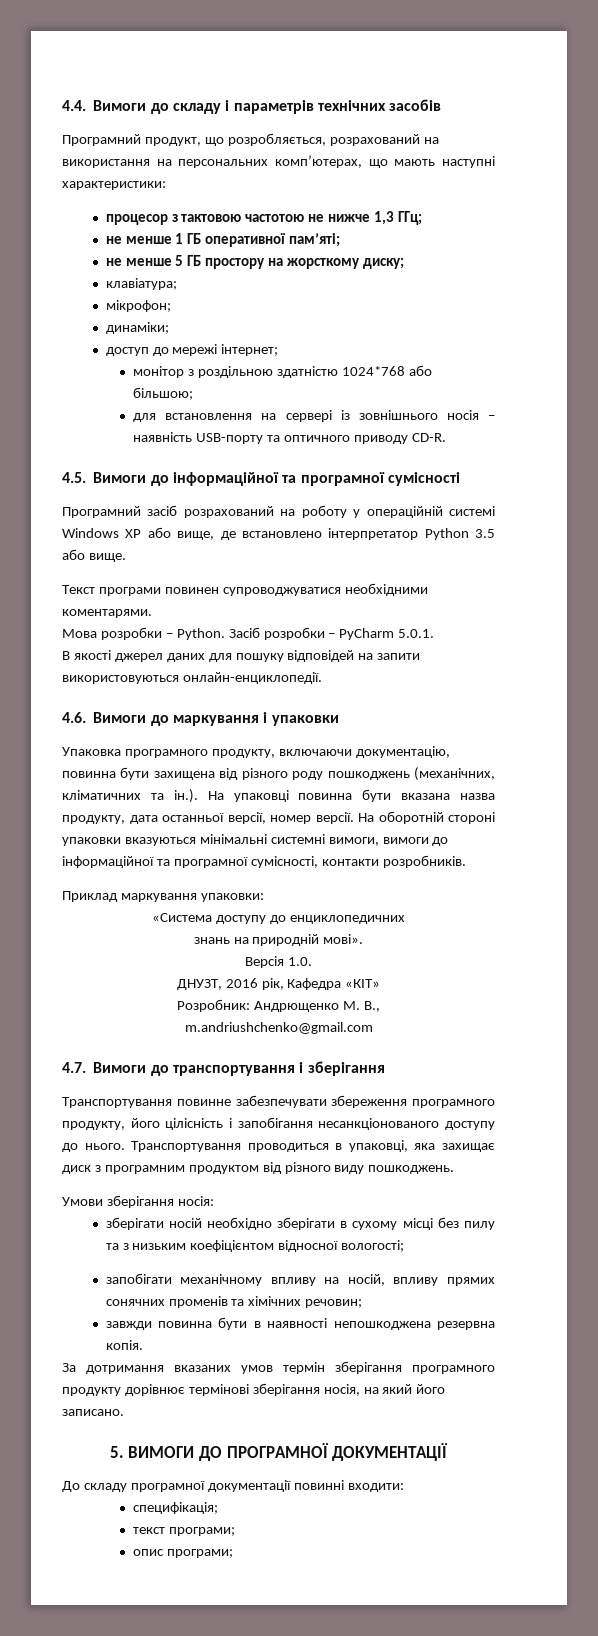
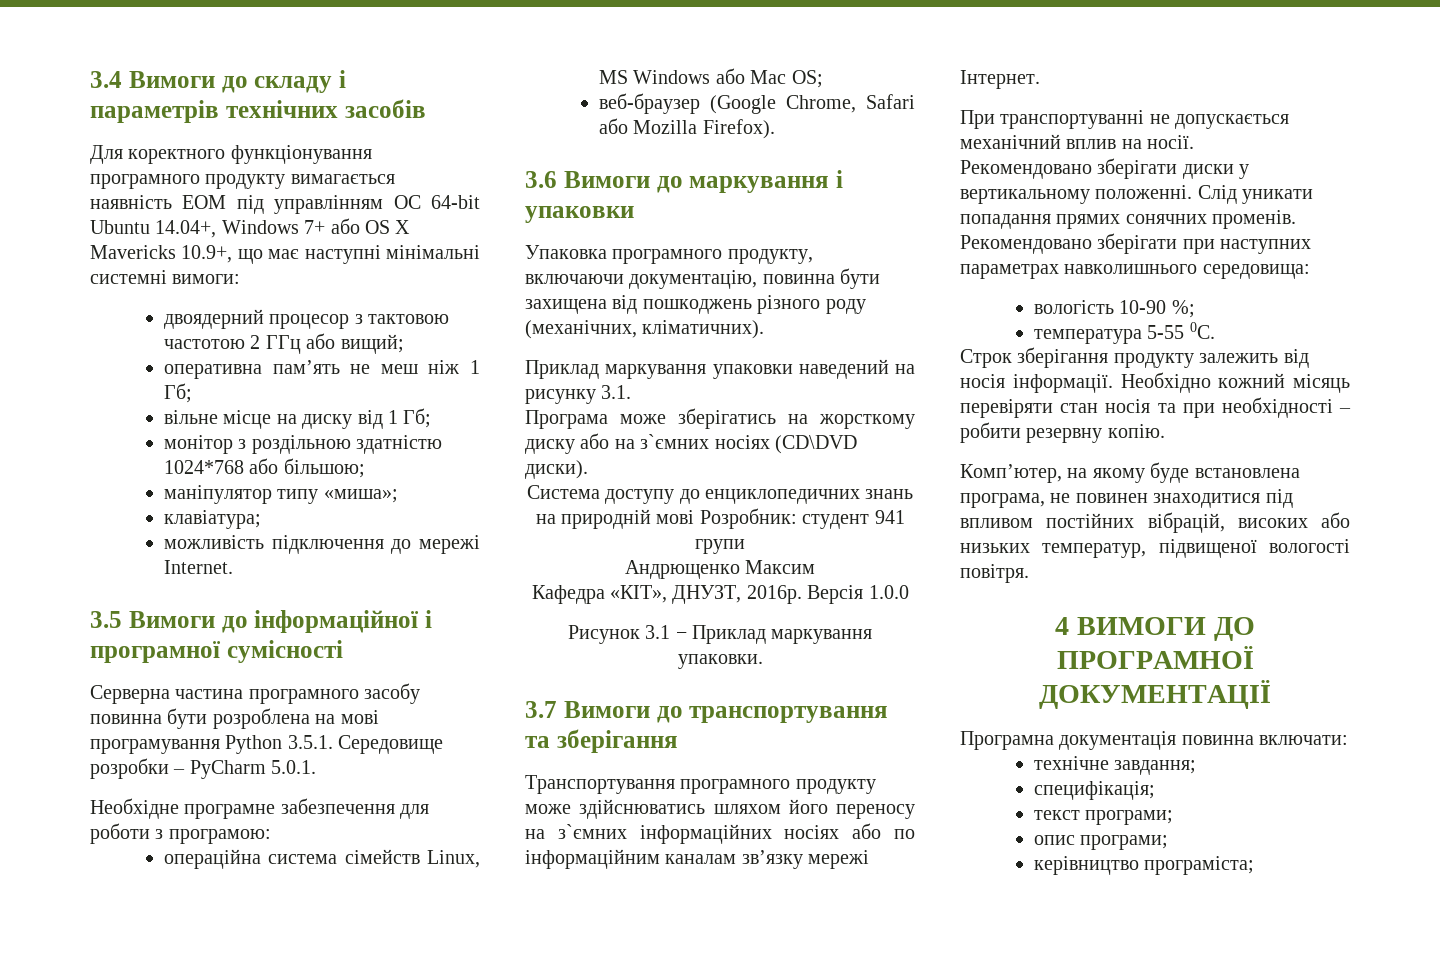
- 4.4. Вимоги до складу і параметрів технічних засобів
+ 3.4 Вимоги до складу і параметрів технічних засобів
- Програмний продукт, що розробляється, розрахований на використання на персональних комп’ютерах, що мають наступні характеристики:
- процесор з тактовою частотою не нижче 1,3 ГГц;
- не менше 1 ГБ оперативної пам’яті;
- не менше 5 ГБ простору на жорсткому диску;
- клавіатура;
- мікрофон;
- динаміки;
- доступ до мережі інтернет;
+ Для коректного функціонування програмного продукту вимагається наявність ЕОМ під управлінням ОС 64-bit Ubuntu 14.04+, Windows 7+ або OS X Mavericks 10.9+, що має наступні мінімальні системні вимоги:
+ двоядерний процесор з тактовою частотою 2 ГГц або вищий;
+ оперативна пам’ять не меш ніж 1 Гб;
+ вільне місце на диску від 1 Гб;
- для встановлення на сервері із зовнішнього носія – наявність USB-порту та оптичного приводу CD-R.
- 4.5. Вимоги до інформаційної та програмної сумісності
+ маніпулятор типу «миша»;
+ клавіатура;
+ можливість підключення до мережі Internet.
+ 3.5 Вимоги до інформаційної і програмної сумісності
- Програмний засіб розрахований на роботу у операційній системі Windows XP або вище, де встановлено інтерпретатор Python 3.5 або вище.
- Текст програми повинен супроводжуватися необхідними коментарями.
- Мова розробки – Python. Засіб розробки – PyCharm 5.0.1.
- В якості джерел даних для пошуку відповідей на запити використовуються онлайн-енциклопедії.
- 4.6. Вимоги до маркування і упаковки
+ Серверна частина програмного засобу повинна бути розроблена на мові програмування Python 3.5.1. Середовище розробки – PyCharm 5.0.1.
+ Необхідне програмне забезпечення для роботи з програмою:
+ операційна система сімейств Linux, MS Windows або Mac OS;
+ веб-браузер (Google Chrome, Safari або Mozilla Firefox).
+ 3.6 Вимоги до маркування і упаковки
- Упаковка програмного продукту, включаючи документацію, повинна бути захищена від різного роду пошкоджень (механічних, кліматичних та ін.). На упаковці повинна бути вказана назва продукту, дата останньої версії, номер версії. На оборотній стороні упаковки вказуються мінімальні системні вимоги, вимоги до інформаційної та програмної сумісності, контакти розробників.
- Приклад маркування упаковки:
- «Система доступу до енциклопедичних
- знань на природній мові».
- Версія 1.0.
- ДНУЗТ, 2016 рік, Кафедра «КІТ»
- Розробник: Андрющенко М. В.,
- m.andriushchenko@gmail.com
- 4.7. Вимоги до транспортування і зберігання
+ Упаковка програмного продукту, включаючи документацію, повинна бути захищена від пошкоджень різного роду (механічних, кліматичних).
+ Приклад маркування упаковки наведений на рисунку 3.1.
+ Програма може зберігатись на жорсткому диску або на з`ємних носіях (СD\DVD диски).
+ Система доступу до енциклопедичних знань на природній мові Розробник: студент 941 групи
+ Андрющенко Максим
+ Кафедра «КІТ», ДНУЗТ, 2016р. Версія 1.0.0
+ Рисунок 3.1 − Приклад маркування упаковки.
+ 3.7 Вимоги до транспортування та зберігання
- Транспортування повинне забезпечувати збереження програмного продукту, його цілісність і запобігання несанкціонованого доступу до нього. Транспортування проводиться в упаковці, яка захищає диск з програмним продуктом від різного виду пошкоджень.
- Умови зберігання носія:
- зберігати носій необхідно зберігати в сухому місці без пилу та з низьким коефіцієнтом відносної вологості;
- запобігати механічному впливу на носій, впливу прямих сонячних променів та хімічних речовин;
- завжди повинна бути в наявності непошкоджена резервна копія.
- За дотримання вказаних умов термін зберігання програмного продукту дорівнює термінові зберігання носія, на який його записано.
- 5. ВИМОГИ ДО ПРОГРАМНОЇ ДОКУМЕНТАЦІЇ
- До складу програмної документації повинні входити:
+ Транспортування програмного продукту може здійснюватись шляхом його переносу на з`ємних інформаційних носіях або по інформаційним каналам зв’язку мережі Інтернет.
+ При транспортуванні не допускається механічний вплив на носії.
+ Рекомендовано зберігати диски у вертикальному положенні. Слід уникати попадання прямих сонячних променів. Рекомендовано зберігати при наступних параметрах навколишнього середовища:
+ вологість 10-90 %;
+ температура 5-55 0С.
+ Строк зберігання продукту залежить від носія інформації. Необхідно кожний місяць перевіряти стан носія та при необхідності – робити резервну копію.
+ Комп’ютер, на якому буде встановлена програма, не повинен знаходитися під впливом постійних вібрацій, високих або низьких температур, підвищеної вологості повітря.
+ 4 ВИМОГИ ДО ПРОГРАМНОЇ ДОКУМЕНТАЦІЇ
+ Програмна документація повинна включати:
+ технічне завдання;
+ керівництво програміста;

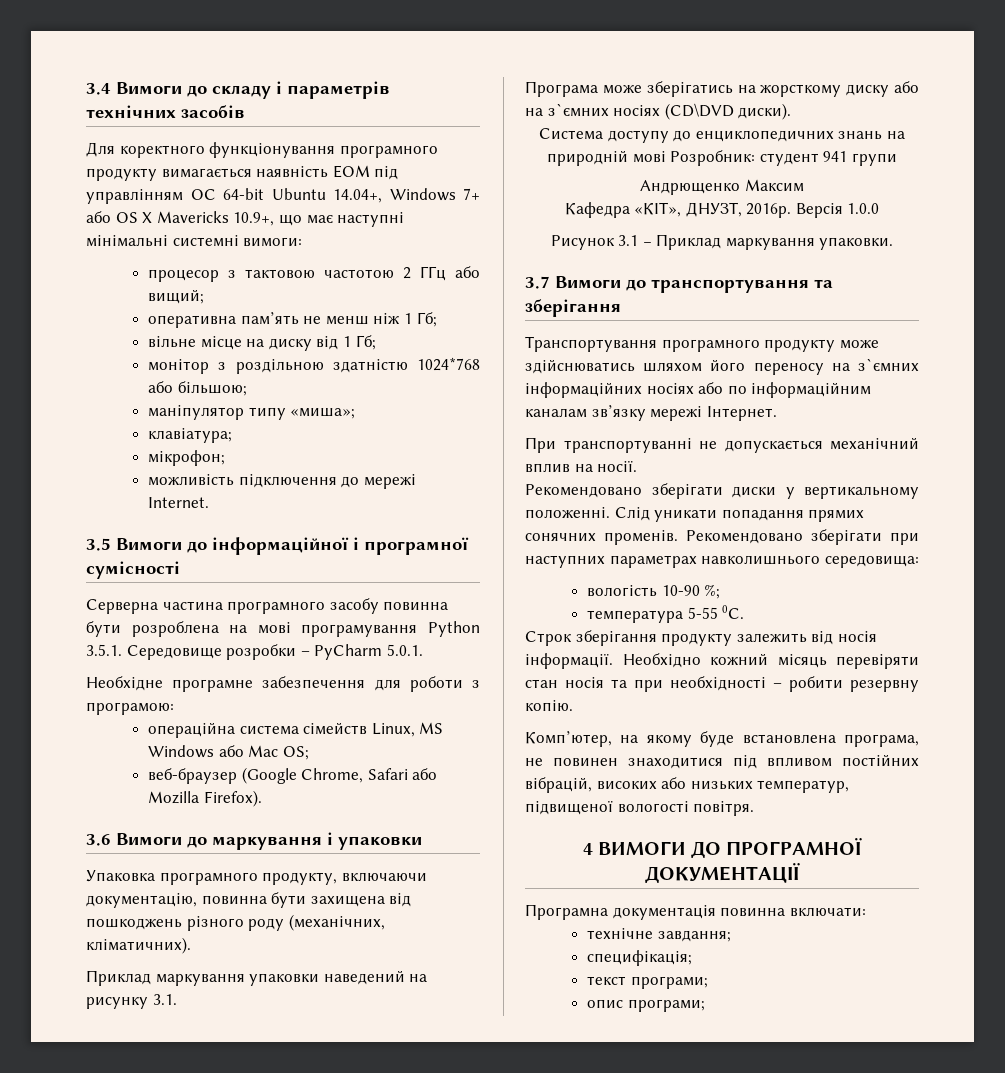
- двоядерний процесор з тактовою частотою 2 ГГц або вищий;
+ процесор з тактовою частотою 2 ГГц або вищий;
- оперативна пам’ять не меш ніж 1 Гб;
+ оперативна пам’ять не менш ніж 1 Гб;
+ мікрофон;
- керівництво програміста;

